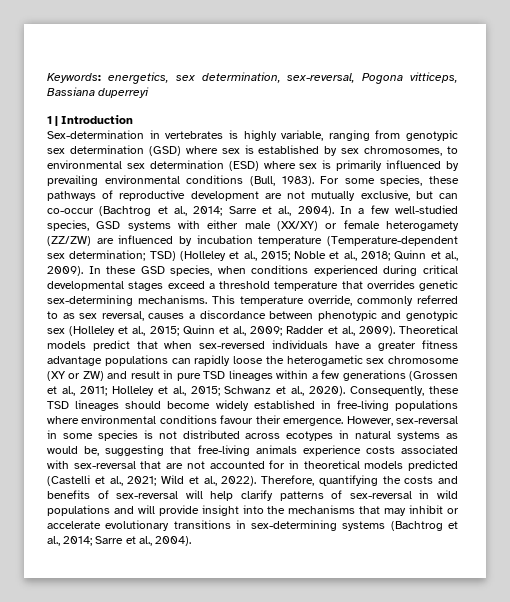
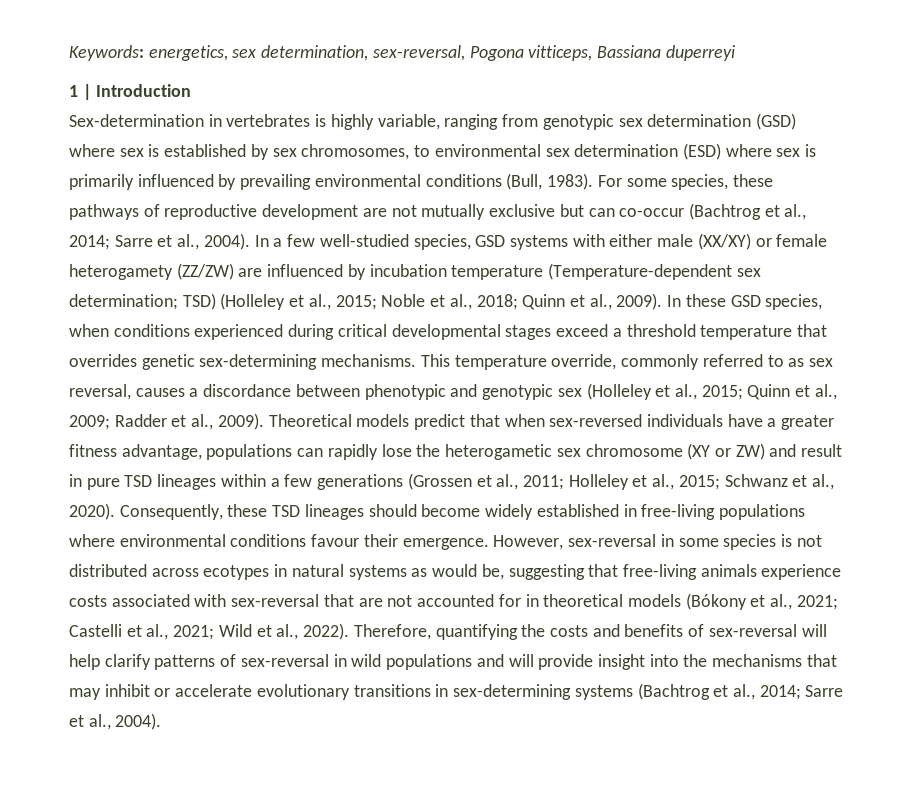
- For some species, these pathways of reproductive development are not mutually exclusive, but can co-occur (Bachtrog et al., 2014; Sarre et al., 2004).
+ For some species, these pathways of reproductive development are not mutually exclusive but can co-occur (Bachtrog et al., 2014; Sarre et al., 2004).
- Theoretical models predict that when sex-reversed individuals have a greater fitness advantage populations can rapidly loose the heterogametic sex chromosome (XY or ZW) and result in pure TSD lineages within a few generations (Grossen et al., 2011; Holleley et al., 2015; Schwanz et al., 2020).
+ Theoretical models predict that when sex-reversed individuals have a greater fitness advantage, populations can rapidly lose the heterogametic sex chromosome (XY or ZW) and result in pure TSD lineages within a few generations (Grossen et al., 2011; Holleley et al., 2015; Schwanz et al., 2020).
- However, sex-reversal in some species is not distributed across ecotypes in natural systems as would be, suggesting that free-living animals experience costs associated with sex-reversal that are not accounted for in theoretical models predicted (Castelli et al., 2021; Wild et al., 2022).
+ However, sex-reversal in some species is not distributed across ecotypes in natural systems as would be, suggesting that free-living animals experience costs associated with sex-reversal that are not accounted for in theoretical models (Bókony et al., 2021; Castelli et al., 2021; Wild et al., 2022).

